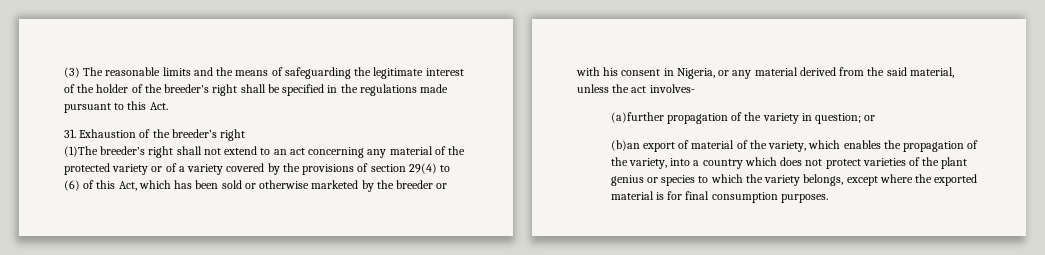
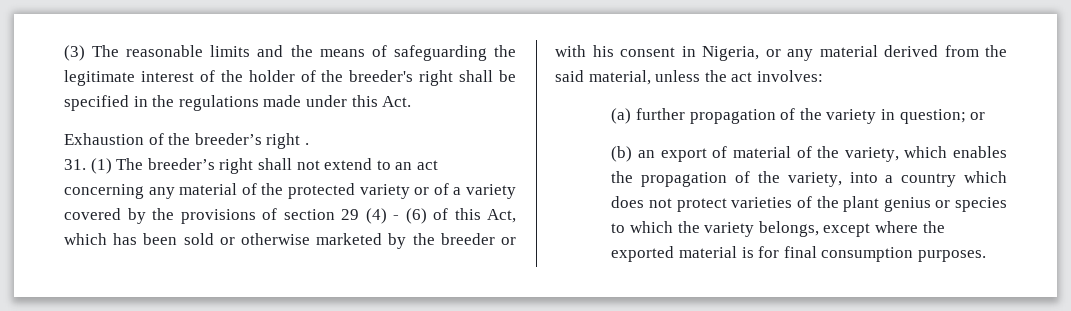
- (3) The reasonable limits and the means of safeguarding the legitimate interest of the holder of the breeder's right shall be specified in the regulations made pursuant to this Act.
+ (3) The reasonable limits and the means of safeguarding the legitimate interest of the holder of the breeder's right shall be specified in the regulations made under this Act.
- 31. Exhaustion of the breeder’s right
- (1)The breeder’s right shall not extend to an act concerning any material of the protected variety or of a variety covered by the provisions of section 29(4) to (6) of this Act, which has been sold or otherwise marketed by the breeder or with his consent in Nigeria, or any material derived from the said material, unless the act involves-
- (a)further propagation of the variety in question;
+ Exhaustion of the breeder’s right .
+ 31. (1) The breeder’s right shall not extend to an act concerning any material of the protected variety or of a variety covered by the provisions of section 29 (4) - (6) of this Act, which has been sold or otherwise marketed by the breeder or with his consent in Nigeria, or any material derived from the said material, unless the act involves:
+ (a) further propagation of the variety in question;
- (b)an export of material of the variety, which enables the propagation of the variety, into a country which does not protect varieties of the plant genius or species to which the variety belongs, except where the exported material is for final consumption purposes.
+ (b) an export of material of the variety, which enables the propagation of the variety, into a country which does not protect varieties of the plant genius or species to which the variety belongs, except where the exported material is for final consumption purposes.

